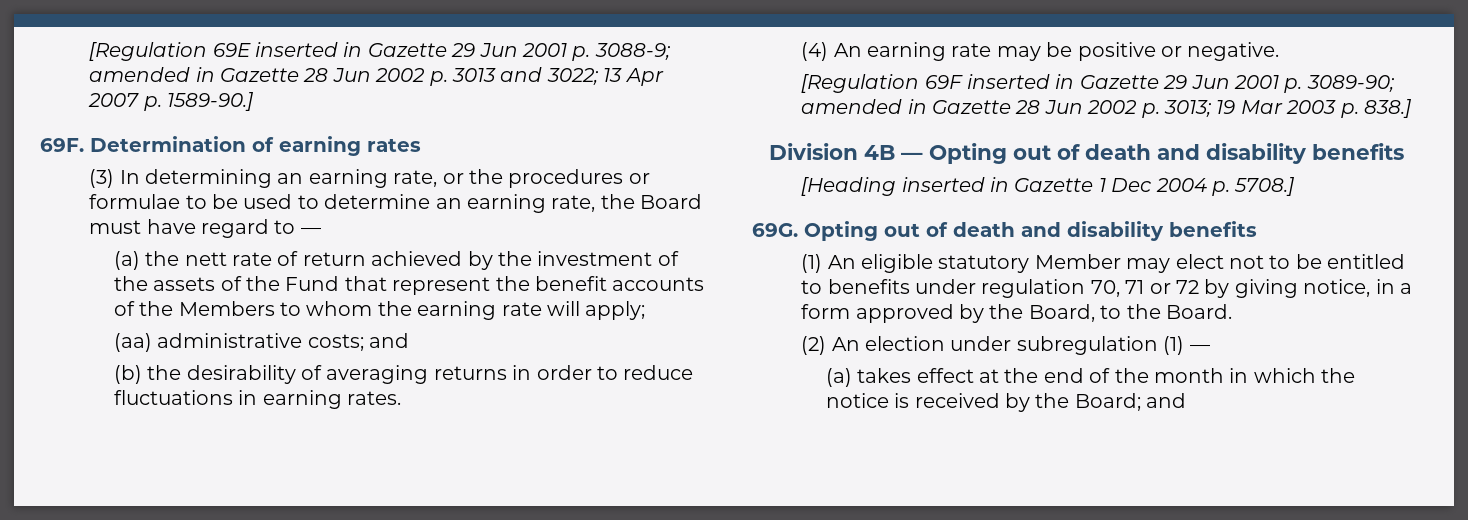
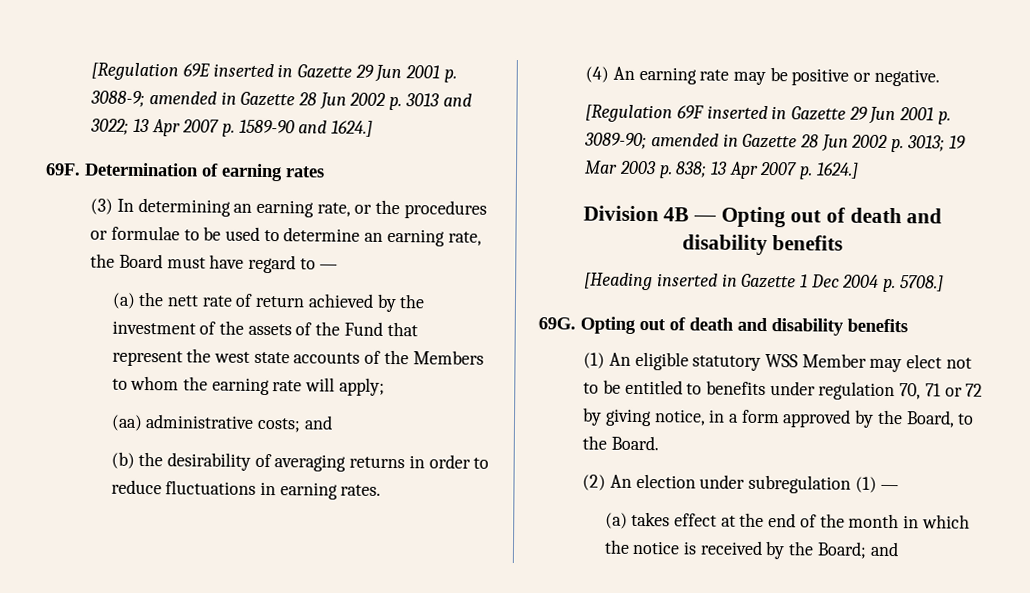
- [Regulation 69E inserted in Gazette 29 Jun 2001 p. 3088-9; amended in Gazette 28 Jun 2002 p. 3013 and 3022; 13 Apr 2007 p. 1589-90.]
+ [Regulation 69E inserted in Gazette 29 Jun 2001 p. 3088-9; amended in Gazette 28 Jun 2002 p. 3013 and 3022; 13 Apr 2007 p. 1589-90 and 1624.]
- (a) the nett rate of return achieved by the investment of the assets of the Fund that represent the benefit accounts of the Members to whom the earning rate will apply;
+ (a) the nett rate of return achieved by the investment of the assets of the Fund that represent the west state accounts of the Members to whom the earning rate will apply;
- [Regulation 69F inserted in Gazette 29 Jun 2001 p. 3089-90; amended in Gazette 28 Jun 2002 p. 3013; 19 Mar 2003 p. 838.]
+ [Regulation 69F inserted in Gazette 29 Jun 2001 p. 3089-90; amended in Gazette 28 Jun 2002 p. 3013; 19 Mar 2003 p. 838; 13 Apr 2007 p. 1624.]
- (1) An eligible statutory Member may elect not to be entitled to benefits under regulation 70, 71 or 72 by giving notice, in a form approved by the Board, to the Board.
+ (1) An eligible statutory WSS Member may elect not to be entitled to benefits under regulation 70, 71 or 72 by giving notice, in a form approved by the Board, to the Board.

